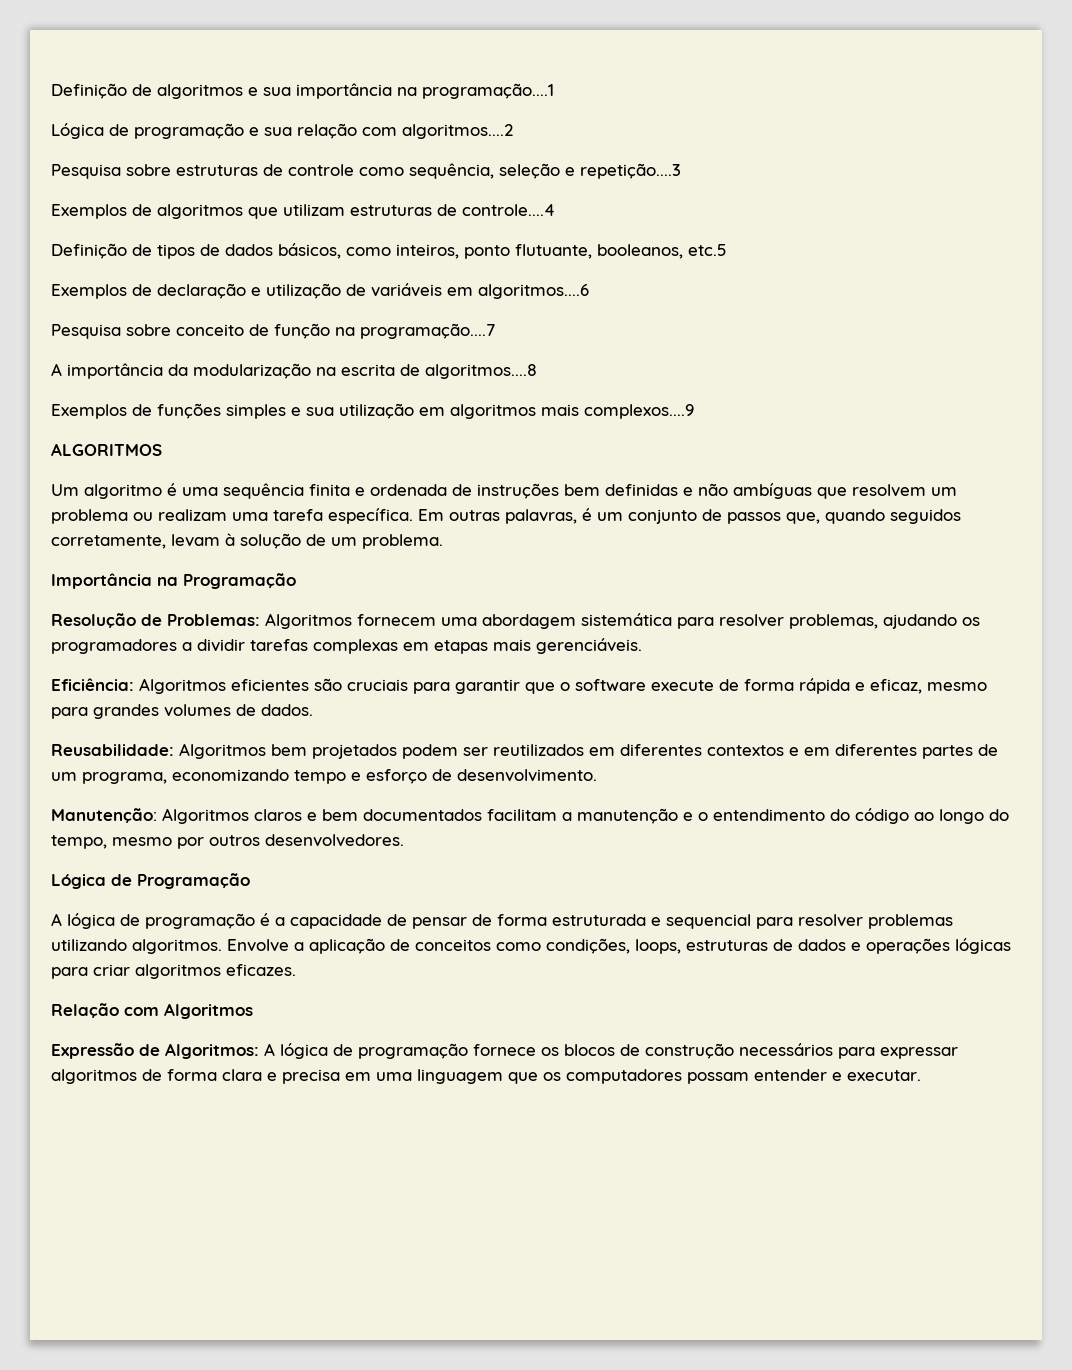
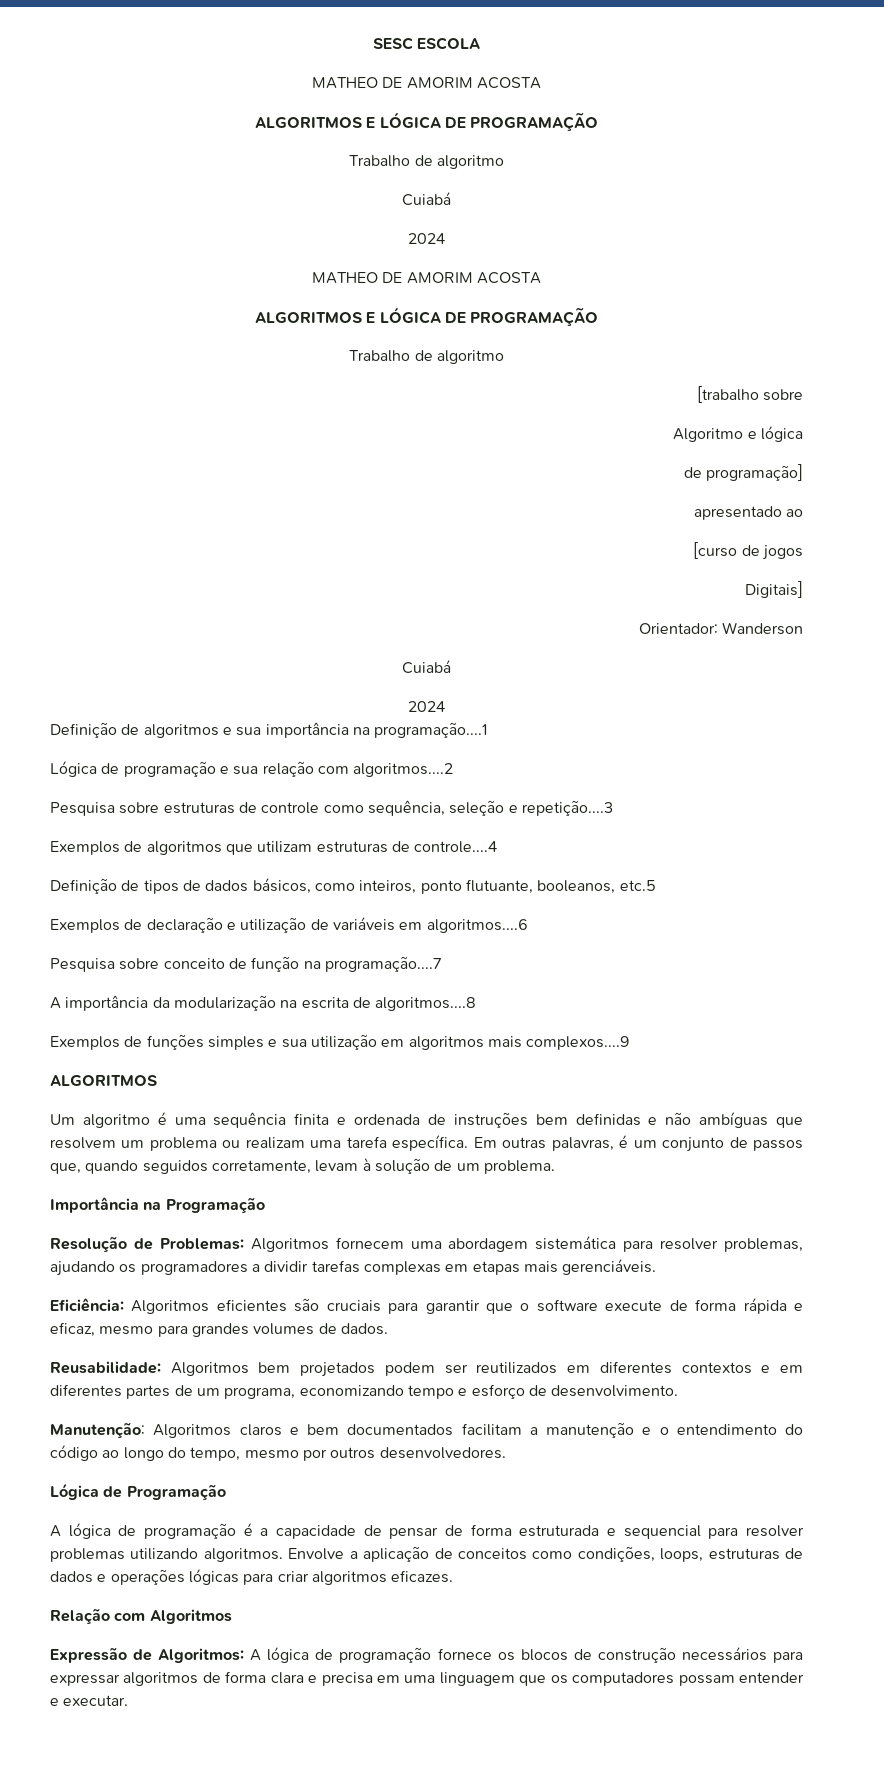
+ SESC ESCOLA
+ MATHEO DE AMORIM ACOSTA
+ ALGORITMOS E LÓGICA DE PROGRAMAÇÃO
+ Trabalho de algoritmo
+ Cuiabá
+ 2024
+ MATHEO DE AMORIM ACOSTA
+ ALGORITMOS E LÓGICA DE PROGRAMAÇÃO
+ Trabalho de algoritmo
+ [trabalho sobre
+ Algoritmo e lógica
+ de programação]
+ apresentado ao
+ [curso de jogos
+ Digitais]
+ Orientador: Wanderson
+ Cuiabá
+ 2024

